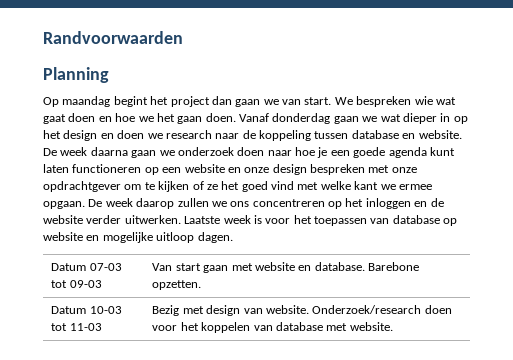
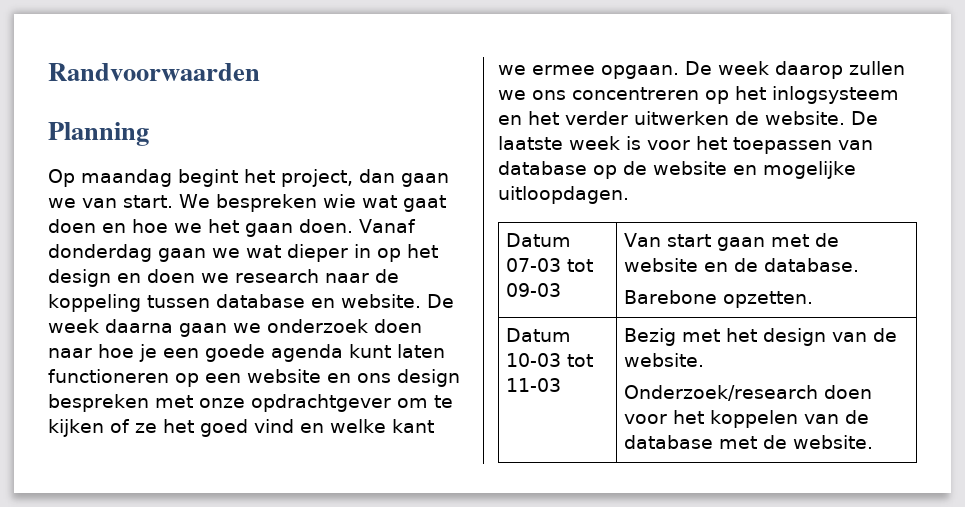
- Op maandag begint het project dan gaan we van start.
+ Op maandag begint het project, dan gaan we van start.
- De week daarna gaan we onderzoek doen naar hoe je een goede agenda kunt laten functioneren op een website en onze design bespreken met onze opdrachtgever om te kijken of ze het goed vind met welke kant we ermee opgaan.
+ De week daarna gaan we onderzoek doen naar hoe je een goede agenda kunt laten functioneren op een website en ons design bespreken met onze opdrachtgever om te kijken of ze het goed vind en welke kant we ermee opgaan.
- De week daarop zullen we ons concentreren op het inloggen en de website verder uitwerken. Laatste week is voor het toepassen van database op website en mogelijke uitloop dagen.
+ De week daarop zullen we ons concentreren op het inlogsysteem en het verder uitwerken de website. De laatste week is voor het toepassen van database op de website en mogelijke uitloopdagen.
- Datum 07-03 tot 09-03 | Van start gaan met website en database. Barebone opzetten.
+ Datum 07-03 tot 09-03 | Van start gaan met de website en de database.
+ Barebone opzetten.
- Datum 10-03 tot 11-03 | Bezig met design van website. Onderzoek/research doen voor het koppelen van database met website.
+ Datum 10-03 tot 11-03 | Bezig met het design van de website.
+ Onderzoek/research doen voor het koppelen van de database met de website.

